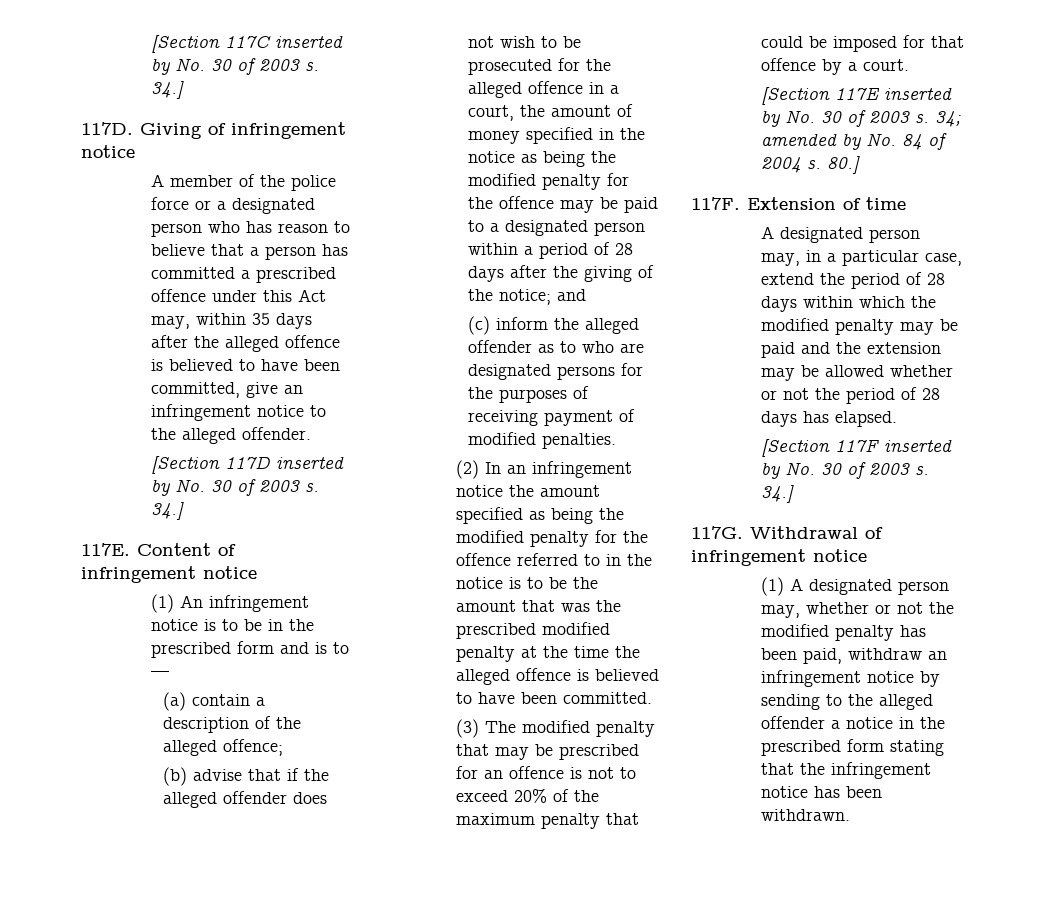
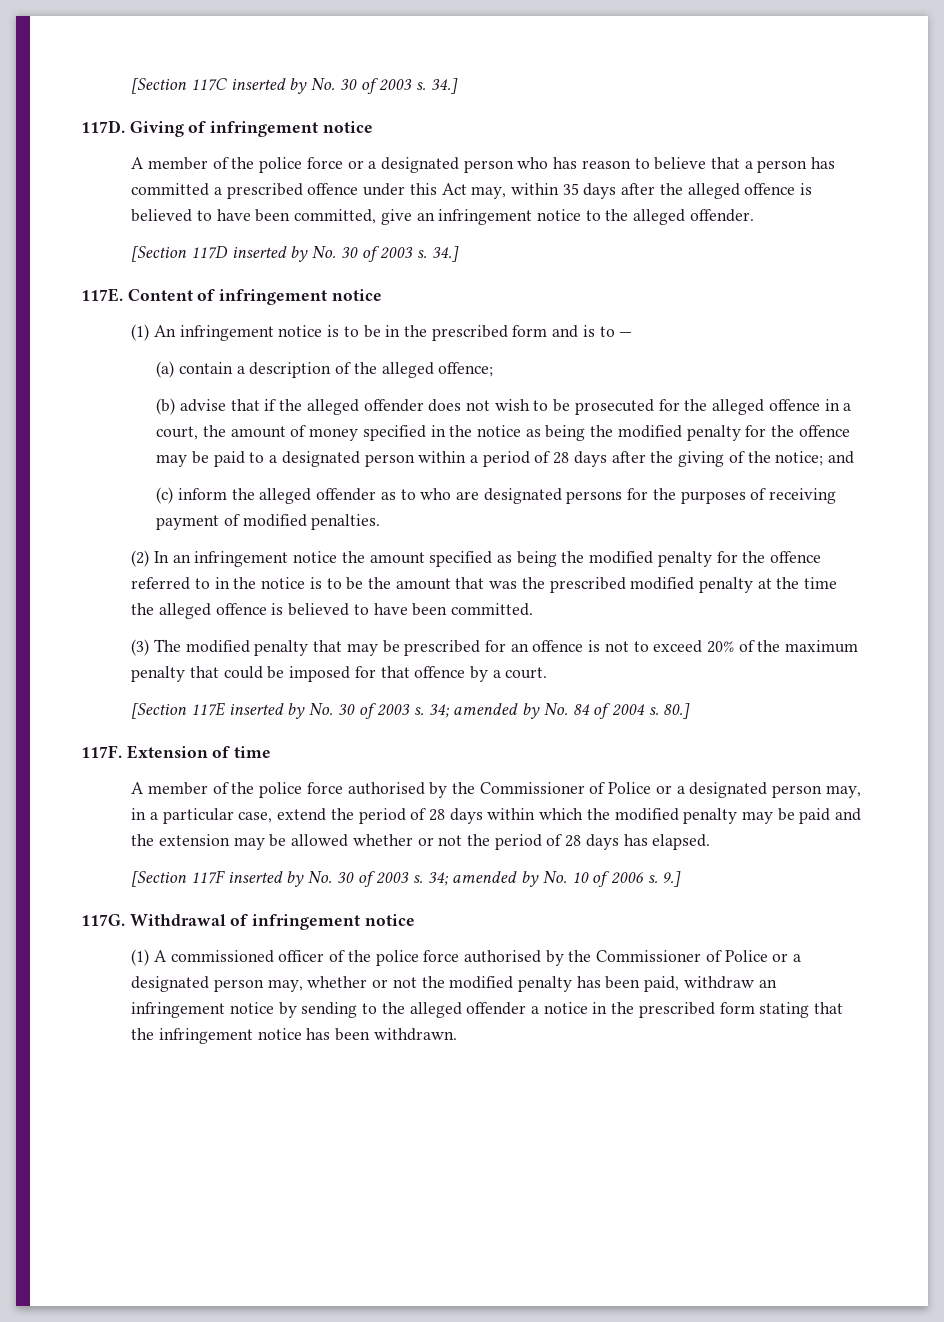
- A designated person may, in a particular case, extend the period of 28 days within which the modified penalty may be paid and the extension may be allowed whether or not the period of 28 days has elapsed.
+ A member of the police force authorised by the Commissioner of Police or a designated person may, in a particular case, extend the period of 28 days within which the modified penalty may be paid and the extension may be allowed whether or not the period of 28 days has elapsed.
- [Section 117F inserted by No. 30 of 2003 s. 34.]
+ [Section 117F inserted by No. 30 of 2003 s. 34; amended by No. 10 of 2006 s. 9.]
- (1) A designated person may, whether or not the modified penalty has been paid, withdraw an infringement notice by sending to the alleged offender a notice in the prescribed form stating that the infringement notice has been withdrawn.
+ (1) A commissioned officer of the police force authorised by the Commissioner of Police or a designated person may, whether or not the modified penalty has been paid, withdraw an infringement notice by sending to the alleged offender a notice in the prescribed form stating that the infringement notice has been withdrawn.

